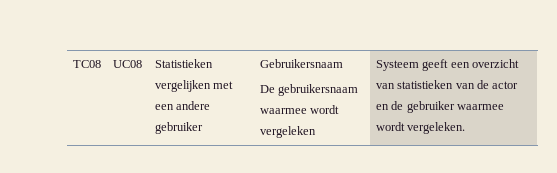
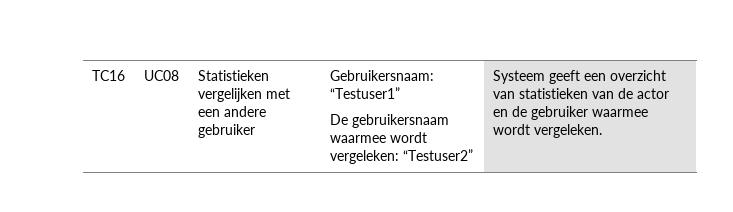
- TC08 | UC08 | Statistieken vergelijken met een andere gebruiker | Gebruikersnaam
- De gebruikersnaam waarmee wordt vergeleken | Systeem geeft een overzicht van statistieken van de actor en de gebruiker waarmee wordt vergeleken.
+ TC16 | UC08 | Statistieken vergelijken met een andere gebruiker | Gebruikersnaam: “Testuser1”
+ De gebruikersnaam waarmee wordt vergeleken: “Testuser2” | Systeem geeft een overzicht van statistieken van de actor en de gebruiker waarmee wordt vergeleken.

